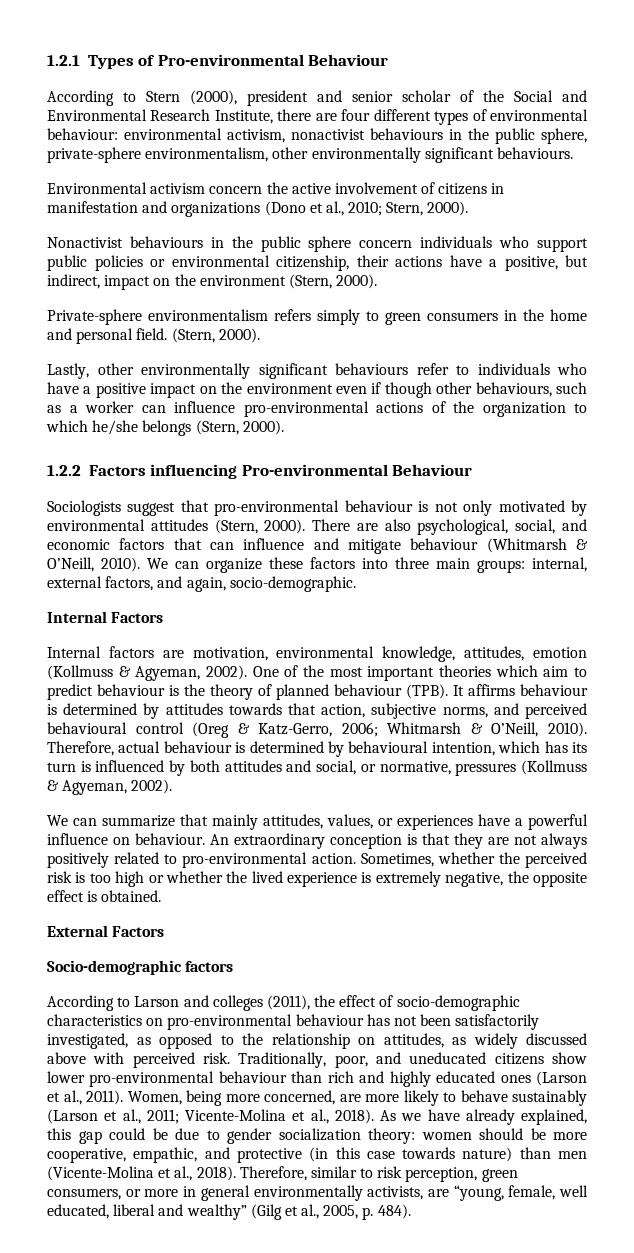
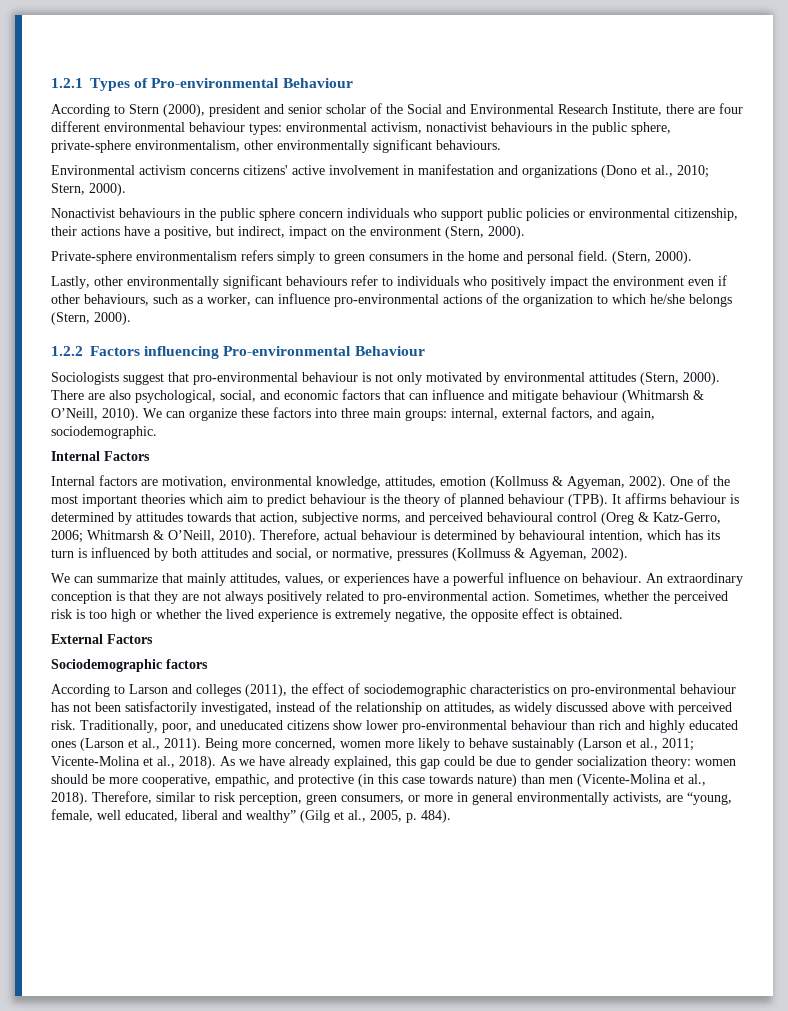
- According to Stern (2000), president and senior scholar of the Social and Environmental Research Institute, there are four different types of environmental behaviour: environmental activism, nonactivist behaviours in the public sphere, private-sphere environmentalism, other environmentally significant behaviours.
+ According to Stern (2000), president and senior scholar of the Social and Environmental Research Institute, there are four different environmental behaviour types: environmental activism, nonactivist behaviours in the public sphere, private-sphere environmentalism, other environmentally significant behaviours.
- Environmental activism concern the active involvement of citizens in manifestation and organizations (Dono et al., 2010; Stern, 2000).
+ Environmental activism concerns citizens' active involvement in manifestation and organizations (Dono et al., 2010; Stern, 2000).
- Lastly, other environmentally significant behaviours refer to individuals who have a positive impact on the environment even if though other behaviours, such as a worker can influence pro-environmental actions of the organization to which he/she belongs (Stern, 2000).
+ Lastly, other environmentally significant behaviours refer to individuals who positively impact the environment even if other behaviours, such as a worker, can influence pro-environmental actions of the organization to which he/she belongs (Stern, 2000).
- We can organize these factors into three main groups: internal, external factors, and again, socio-demographic.
+ We can organize these factors into three main groups: internal, external factors, and again, sociodemographic.
- Socio-demographic factors
+ Sociodemographic factors
- According to Larson and colleges (2011), the effect of socio-demographic characteristics on pro-environmental behaviour has not been satisfactorily investigated, as opposed to the relationship on attitudes, as widely discussed above with perceived risk.
+ According to Larson and colleges (2011), the effect of sociodemographic characteristics on pro-environmental behaviour has not been satisfactorily investigated, instead of the relationship on attitudes, as widely discussed above with perceived risk.
- Women, being more concerned, are more likely to behave sustainably (Larson et al., 2011; Vicente-Molina et al., 2018).
+ Being more concerned, women more likely to behave sustainably (Larson et al., 2011; Vicente-Molina et al., 2018).

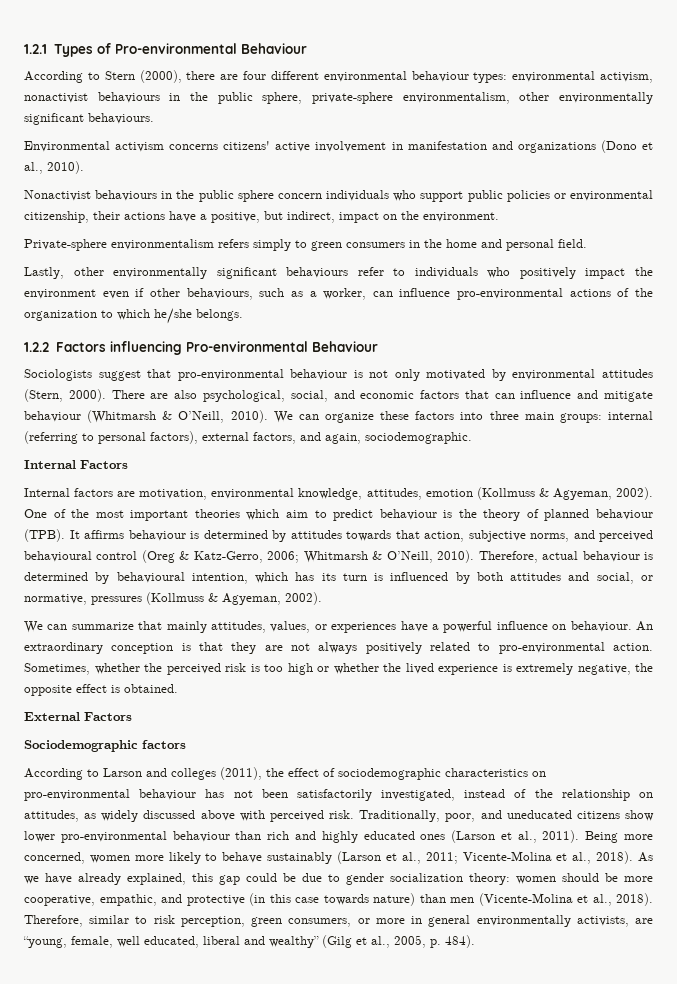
- According to Stern (2000), president and senior scholar of the Social and Environmental Research Institute, there are four different environmental behaviour types: environmental activism, nonactivist behaviours in the public sphere, private-sphere environmentalism, other environmentally significant behaviours.
+ According to Stern (2000), there are four different environmental behaviour types: environmental activism, nonactivist behaviours in the public sphere, private-sphere environmentalism, other environmentally significant behaviours.
- Environmental activism concerns citizens' active involvement in manifestation and organizations (Dono et al., 2010; Stern, 2000).
+ Environmental activism concerns citizens' active involvement in manifestation and organizations (Dono et al., 2010).
- Nonactivist behaviours in the public sphere concern individuals who support public policies or environmental citizenship, their actions have a positive, but indirect, impact on the environment (Stern, 2000).
+ Nonactivist behaviours in the public sphere concern individuals who support public policies or environmental citizenship, their actions have a positive, but indirect, impact on the environment.
- Private-sphere environmentalism refers simply to green consumers in the home and personal field. (Stern, 2000).
+ Private-sphere environmentalism refers simply to green consumers in the home and personal field.
- Lastly, other environmentally significant behaviours refer to individuals who positively impact the environment even if other behaviours, such as a worker, can influence pro-environmental actions of the organization to which he/she belongs (Stern, 2000).
+ Lastly, other environmentally significant behaviours refer to individuals who positively impact the environment even if other behaviours, such as a worker, can influence pro-environmental actions of the organization to which he/she belongs.
- We can organize these factors into three main groups: internal, external factors, and again, sociodemographic.
+ We can organize these factors into three main groups: internal (referring to personal factors), external factors, and again, sociodemographic.

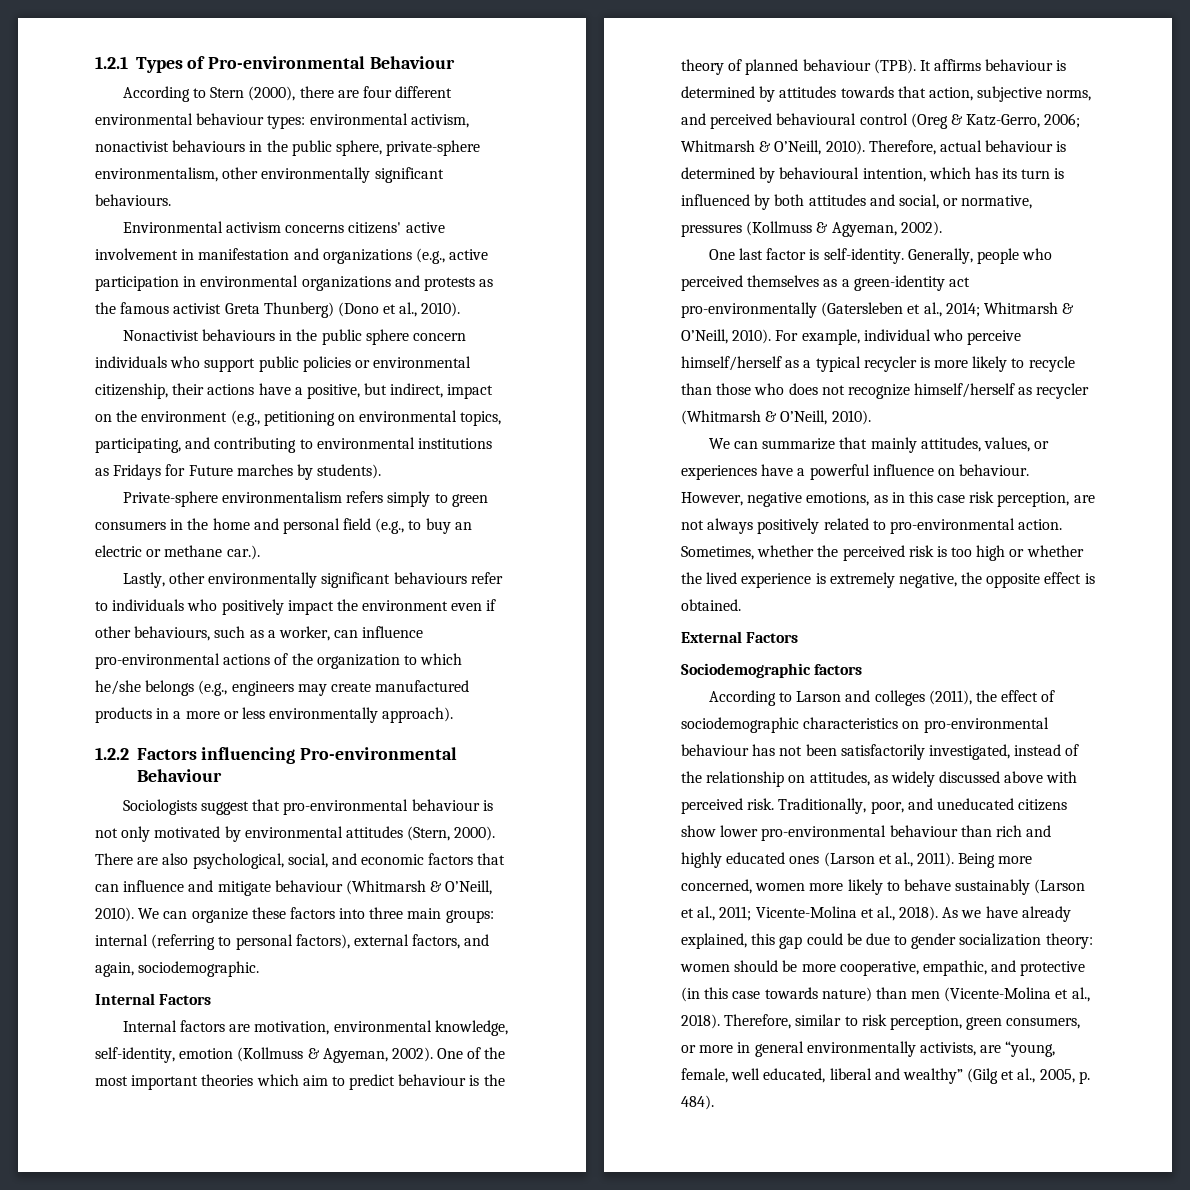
- Environmental activism concerns citizens' active involvement in manifestation and organizations (Dono et al., 2010).
+ Environmental activism concerns citizens' active involvement in manifestation and organizations (e.g., active participation in environmental organizations and protests as the famous activist Greta Thunberg) (Dono et al., 2010).
- Nonactivist behaviours in the public sphere concern individuals who support public policies or environmental citizenship, their actions have a positive, but indirect, impact on the environment.
+ Nonactivist behaviours in the public sphere concern individuals who support public policies or environmental citizenship, their actions have a positive, but indirect, impact on the environment (e.g., petitioning on environmental topics, participating, and contributing to environmental institutions as Fridays for Future marches by students).
- Private-sphere environmentalism refers simply to green consumers in the home and personal field.
+ Private-sphere environmentalism refers simply to green consumers in the home and personal field (e.g., to buy an electric or methane car.).
- Lastly, other environmentally significant behaviours refer to individuals who positively impact the environment even if other behaviours, such as a worker, can influence pro-environmental actions of the organization to which he/she belongs.
+ Lastly, other environmentally significant behaviours refer to individuals who positively impact the environment even if other behaviours, such as a worker, can influence pro-environmental actions of the organization to which he/she belongs (e.g., engineers may create manufactured products in a more or less environmentally approach).
- Internal factors are motivation, environmental knowledge, attitudes, emotion (Kollmuss & Agyeman, 2002).
+ Internal factors are motivation, environmental knowledge, self-identity, emotion (Kollmuss & Agyeman, 2002).
+ One last factor is self-identity. Generally, people who perceived themselves as a green-identity act pro-environmentally (Gatersleben et al., 2014; Whitmarsh & O’Neill, 2010). For example, individual who perceive himself/herself as a typical recycler is more likely to recycle than those who does not recognize himself/herself as recycler (Whitmarsh & O’Neill, 2010).
- An extraordinary conception is that they are not always positively related to pro-environmental action.
+ However, negative emotions, as in this case risk perception, are not always positively related to pro-environmental action.

